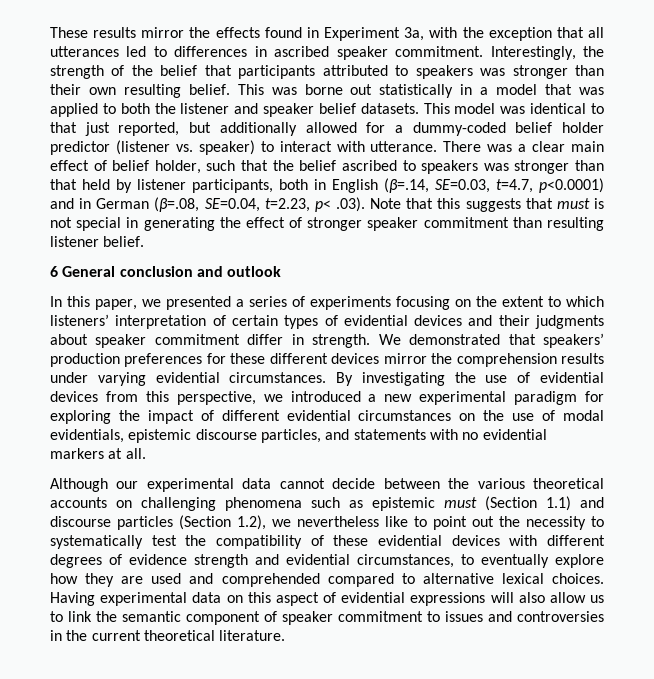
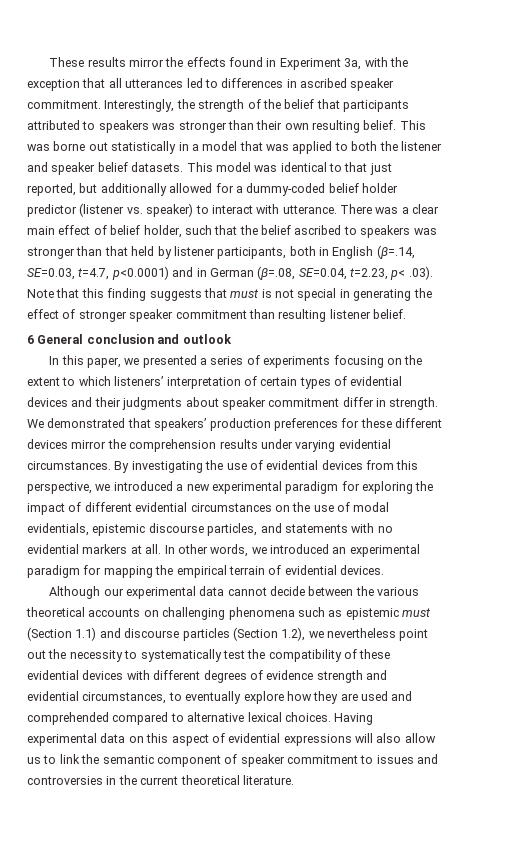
- There was a clear main effect of belief holder, such that the belief ascribed to speakers was stronger than that held by listener participants, both in English (β=.14, SE=0.03, t=4.7, p<0.0001) and in German (β=.08, SE=0.04, t=2.23, p< .03). Note that this suggests that must is not special in generating the effect of stronger speaker commitment than resulting listener belief.
+ There was a clear main effect of belief holder, such that the belief ascribed to speakers was stronger than that held by listener participants, both in English (β=.14, SE=0.03, t=4.7, p<0.0001) and in German (β=.08, SE=0.04, t=2.23, p< .03). Note that this finding suggests that must is not special in generating the effect of stronger speaker commitment than resulting listener belief.
+ In other words, we introduced an experimental paradigm for mapping the empirical terrain of evidential devices.
- Although our experimental data cannot decide between the various theoretical accounts on challenging phenomena such as epistemic must (Section 1.1) and discourse particles (Section 1.2), we nevertheless like to point out the necessity to systematically test the compatibility of these evidential devices with different degrees of evidence strength and evidential circumstances, to eventually explore how they are used and comprehended compared to alternative lexical choices.
+ Although our experimental data cannot decide between the various theoretical accounts on challenging phenomena such as epistemic must (Section 1.1) and discourse particles (Section 1.2), we nevertheless point out the necessity to systematically test the compatibility of these evidential devices with different degrees of evidence strength and evidential circumstances, to eventually explore how they are used and comprehended compared to alternative lexical choices.

